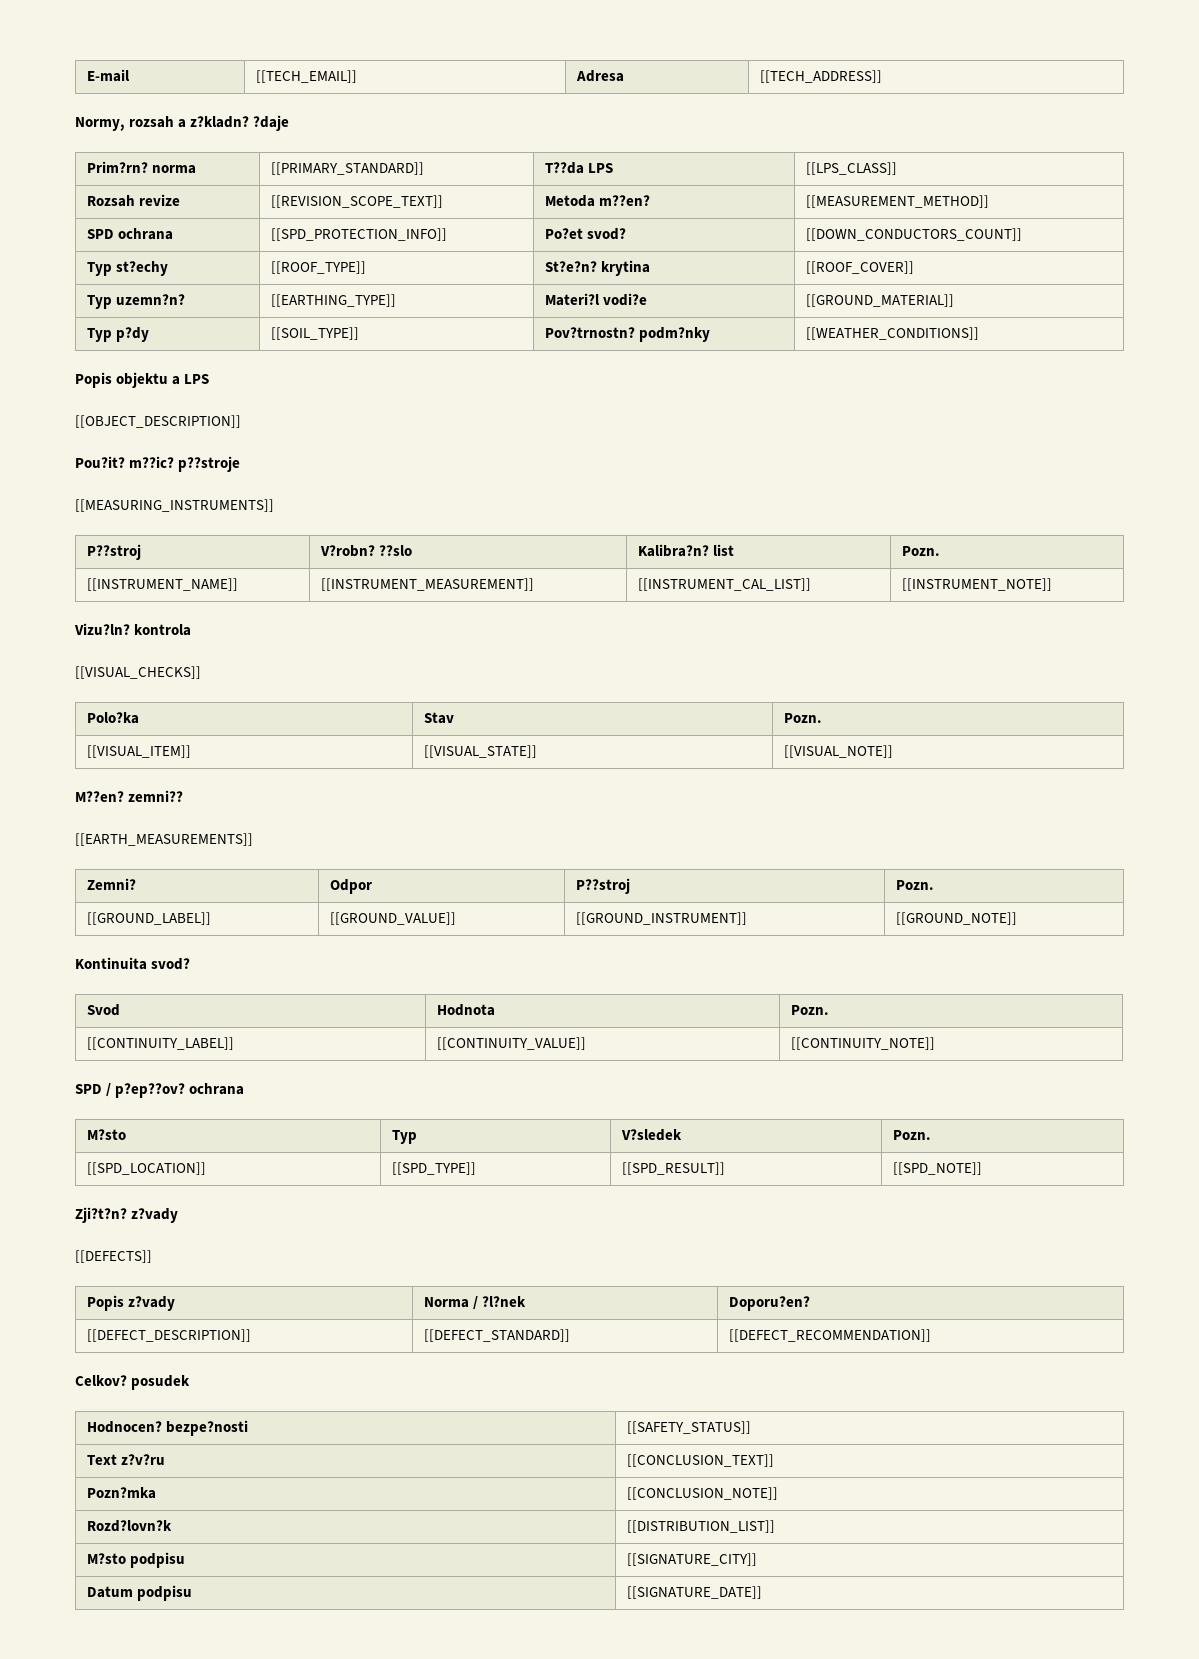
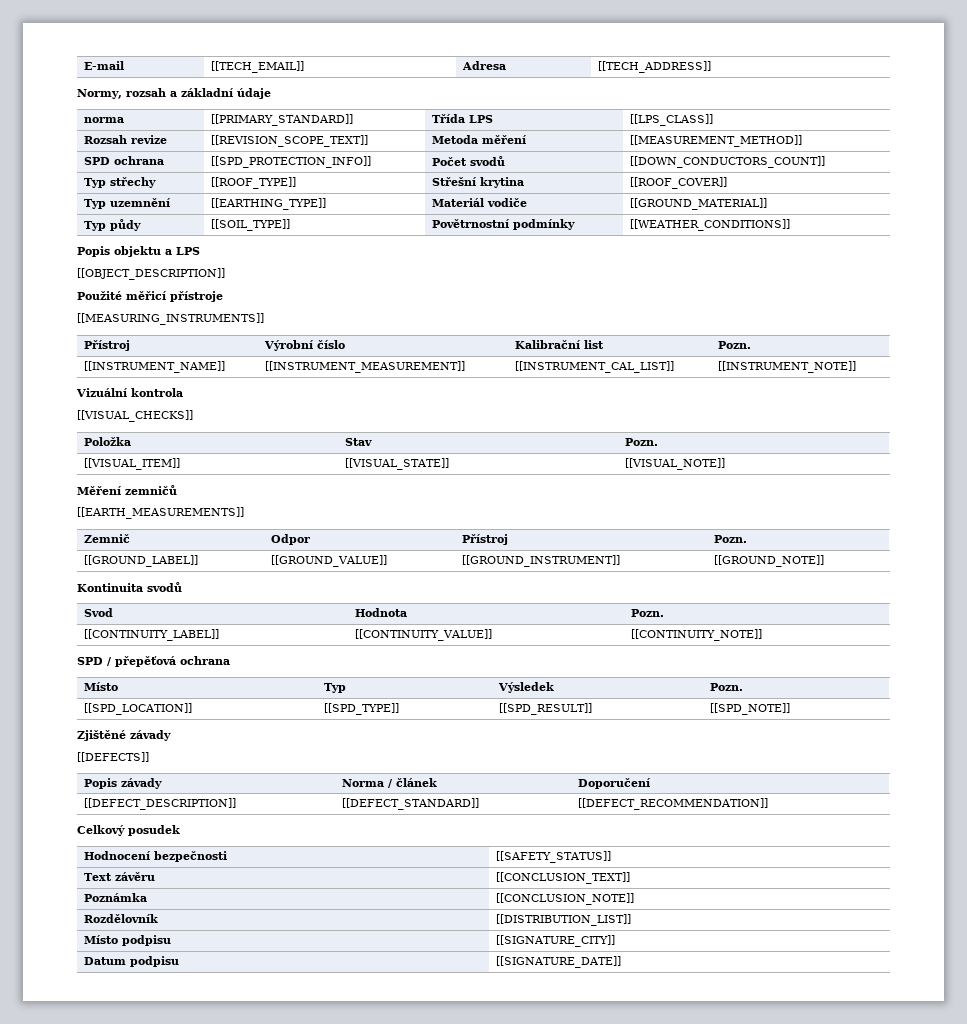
- Normy, rozsah a z?kladn? ?daje
- Prim?rn? norma | [[PRIMARY_STANDARD]] | T??da LPS | [[LPS_CLASS]]
+ Normy, rozsah a základní údaje
+ norma | [[PRIMARY_STANDARD]] | Třída LPS | [[LPS_CLASS]]
- Rozsah revize | [[REVISION_SCOPE_TEXT]] | Metoda m??en? | [[MEASUREMENT_METHOD]]
+ Rozsah revize | [[REVISION_SCOPE_TEXT]] | Metoda měření | [[MEASUREMENT_METHOD]]
- SPD ochrana | [[SPD_PROTECTION_INFO]] | Po?et svod? | [[DOWN_CONDUCTORS_COUNT]]
+ SPD ochrana | [[SPD_PROTECTION_INFO]] | Počet svodů | [[DOWN_CONDUCTORS_COUNT]]
- Typ st?echy | [[ROOF_TYPE]] | St?e?n? krytina | [[ROOF_COVER]]
+ Typ střechy | [[ROOF_TYPE]] | Střešní krytina | [[ROOF_COVER]]
- Typ uzemn?n? | [[EARTHING_TYPE]] | Materi?l vodi?e | [[GROUND_MATERIAL]]
+ Typ uzemnění | [[EARTHING_TYPE]] | Materiál vodiče | [[GROUND_MATERIAL]]
- Typ p?dy | [[SOIL_TYPE]] | Pov?trnostn? podm?nky | [[WEATHER_CONDITIONS]]
+ Typ půdy | [[SOIL_TYPE]] | Povětrnostní podmínky | [[WEATHER_CONDITIONS]]
- Pou?it? m??ic? p??stroje
+ Použité měřicí přístroje
  [[MEASURING_INSTRUMENTS]]
- P??stroj | V?robn? ??slo | Kalibra?n? list | Pozn.
+ Přístroj | Výrobní číslo | Kalibrační list | Pozn.
- Vizu?ln? kontrola
+ Vizuální kontrola
- Polo?ka | Stav | Pozn.
+ Položka | Stav | Pozn.
- M??en? zemni??
+ Měření zemničů
- Zemni? | Odpor | P??stroj | Pozn.
+ Zemnič | Odpor | Přístroj | Pozn.
- Kontinuita svod?
+ Kontinuita svodů
- SPD / p?ep??ov? ochrana
+ SPD / přepěťová ochrana
- M?sto | Typ | V?sledek | Pozn.
+ Místo | Typ | Výsledek | Pozn.
- Zji?t?n? z?vady
+ Zjištěné závady
- Popis z?vady | Norma / ?l?nek | Doporu?en?
+ Popis závady | Norma / článek | Doporučení
- Celkov? posudek
+ Celkový posudek
- Hodnocen? bezpe?nosti | [[SAFETY_STATUS]]
+ Hodnocení bezpečnosti | [[SAFETY_STATUS]]
- Text z?v?ru | [[CONCLUSION_TEXT]]
+ Text závěru | [[CONCLUSION_TEXT]]
- Pozn?mka | [[CONCLUSION_NOTE]]
+ Poznámka | [[CONCLUSION_NOTE]]
- Rozd?lovn?k | [[DISTRIBUTION_LIST]]
+ Rozdělovník | [[DISTRIBUTION_LIST]]
- M?sto podpisu | [[SIGNATURE_CITY]]
+ Místo podpisu | [[SIGNATURE_CITY]]

